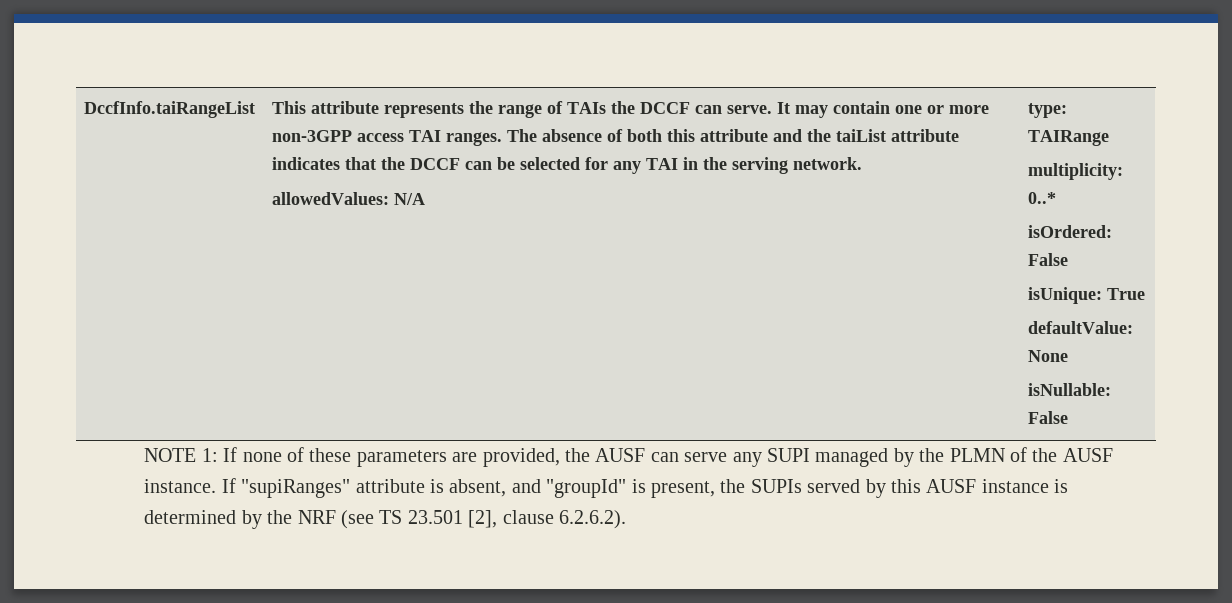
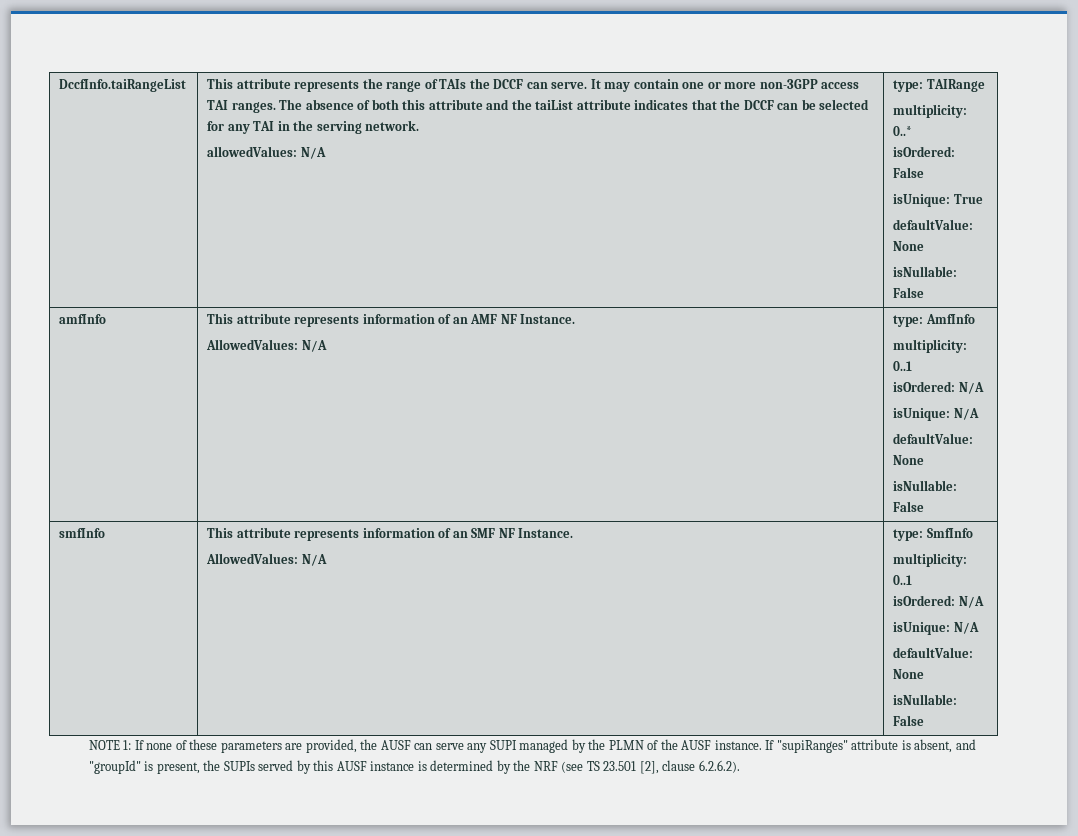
+ amfInfo | This attribute represents information of an AMF NF Instance.
+ AllowedValues: N/A | type: AmfInfo
+ multiplicity: 0..1
+ isOrdered: N/A
+ isUnique: N/A
+ defaultValue: None
+ isNullable: False
+ smfInfo | This attribute represents information of an SMF NF Instance.
+ AllowedValues: N/A | type: SmfInfo
+ multiplicity: 0..1
+ isOrdered: N/A
+ isUnique: N/A
+ defaultValue: None
+ isNullable: False

